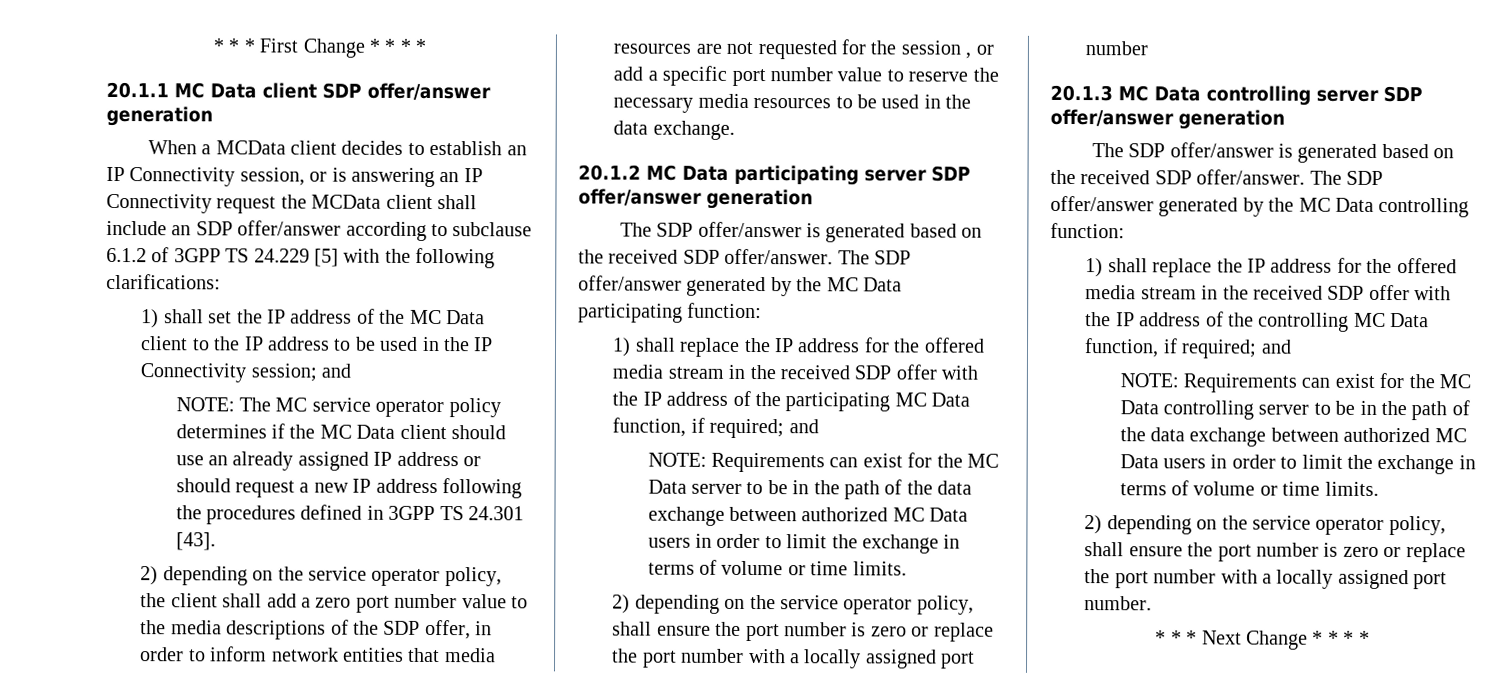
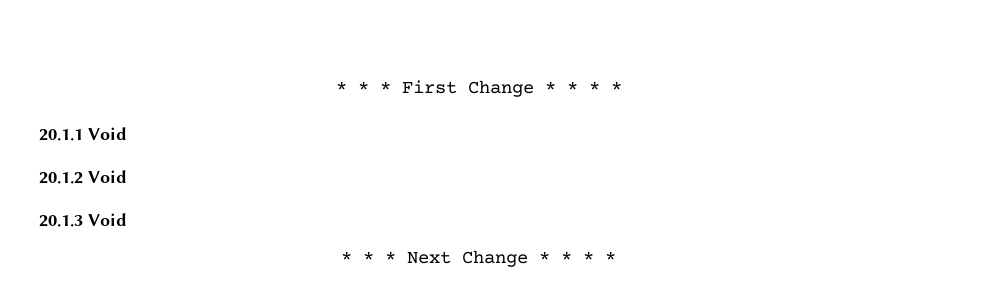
- 20.1.1 MC Data client SDP offer/answer generation
- When a MCData client decides to establish an IP Connectivity session, or is answering an IP Connectivity request the MCData client shall include an SDP offer/answer according to subclause 6.1.2 of 3GPP TS 24.229 [5] with the following clarifications:
- 1) shall set the IP address of the MC Data client to the IP address to be used in the IP Connectivity session; and
- NOTE: The MC service operator policy determines if the MC Data client should use an already assigned IP address or should request a new IP address following the procedures defined in 3GPP TS 24.301 [43].
- 2) depending on the service operator policy, the client shall add a zero port number value to the media descriptions of the SDP offer, in order to inform network entities that media resources are not requested for the session , or add a specific port number value to reserve the necessary media resources to be used in the data exchange.
- 20.1.2 MC Data participating server SDP offer/answer generation
- The SDP offer/answer is generated based on the received SDP offer/answer. The SDP offer/answer generated by the MC Data participating function:
- 1) shall replace the IP address for the offered media stream in the received SDP offer with the IP address of the participating MC Data function, if required; and
- NOTE: Requirements can exist for the MC Data server to be in the path of the data exchange between authorized MC Data users in order to limit the exchange in terms of volume or time limits.
- 2) depending on the service operator policy, shall ensure the port number is zero or replace the port number with a locally assigned port number
- 20.1.3 MC Data controlling server SDP offer/answer generation
- The SDP offer/answer is generated based on the received SDP offer/answer. The SDP offer/answer generated by the MC Data controlling function:
- 1) shall replace the IP address for the offered media stream in the received SDP offer with the IP address of the controlling MC Data function, if required; and
- NOTE: Requirements can exist for the MC Data controlling server to be in the path of the data exchange between authorized MC Data users in order to limit the exchange in terms of volume or time limits.
- 2) depending on the service operator policy, shall ensure the port number is zero or replace the port number with a locally assigned port number.
+ 20.1.1 Void
+ 20.1.2 Void
+ 20.1.3 Void

